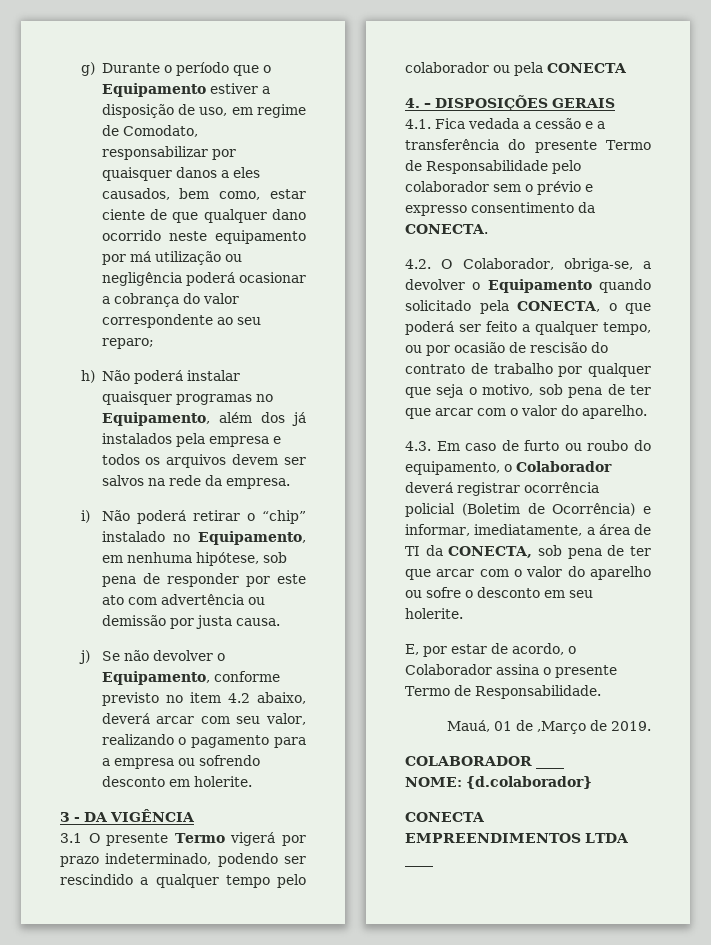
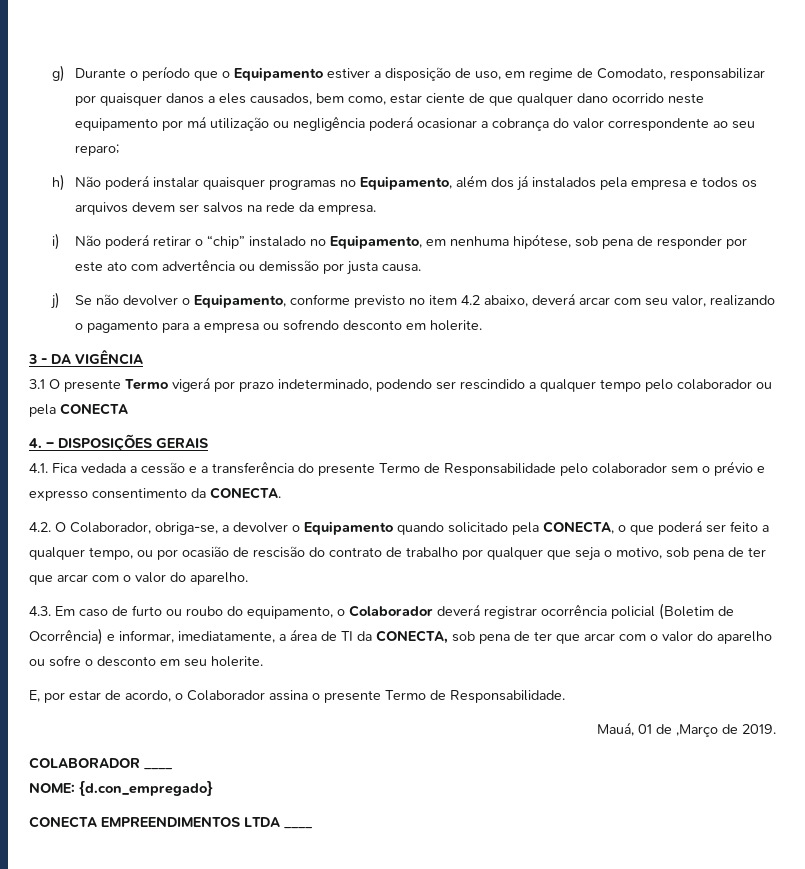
- NOME: {d.colaborador}
+ NOME: {d.con_empregado}

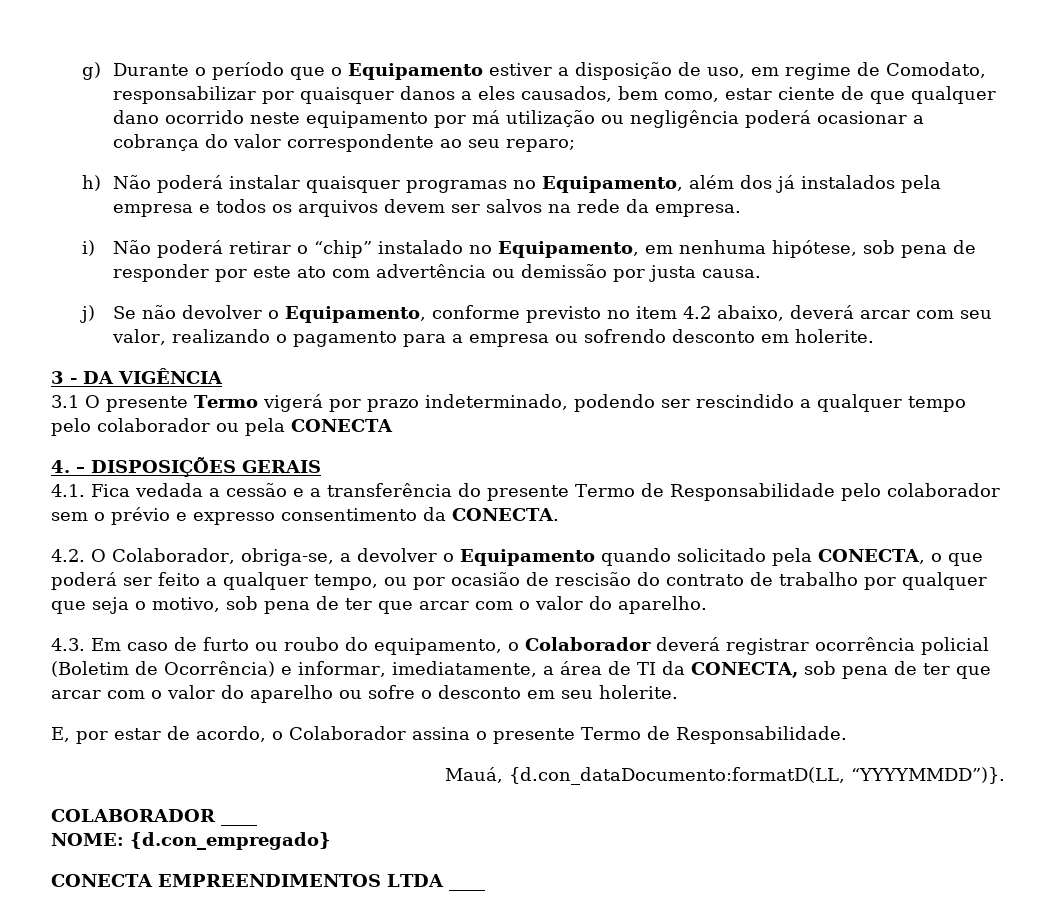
- Mauá, 01 de ,Março de 2019.
+ Mauá, {d.con_dataDocumento:formatD(LL, “YYYYMMDD”)}.

